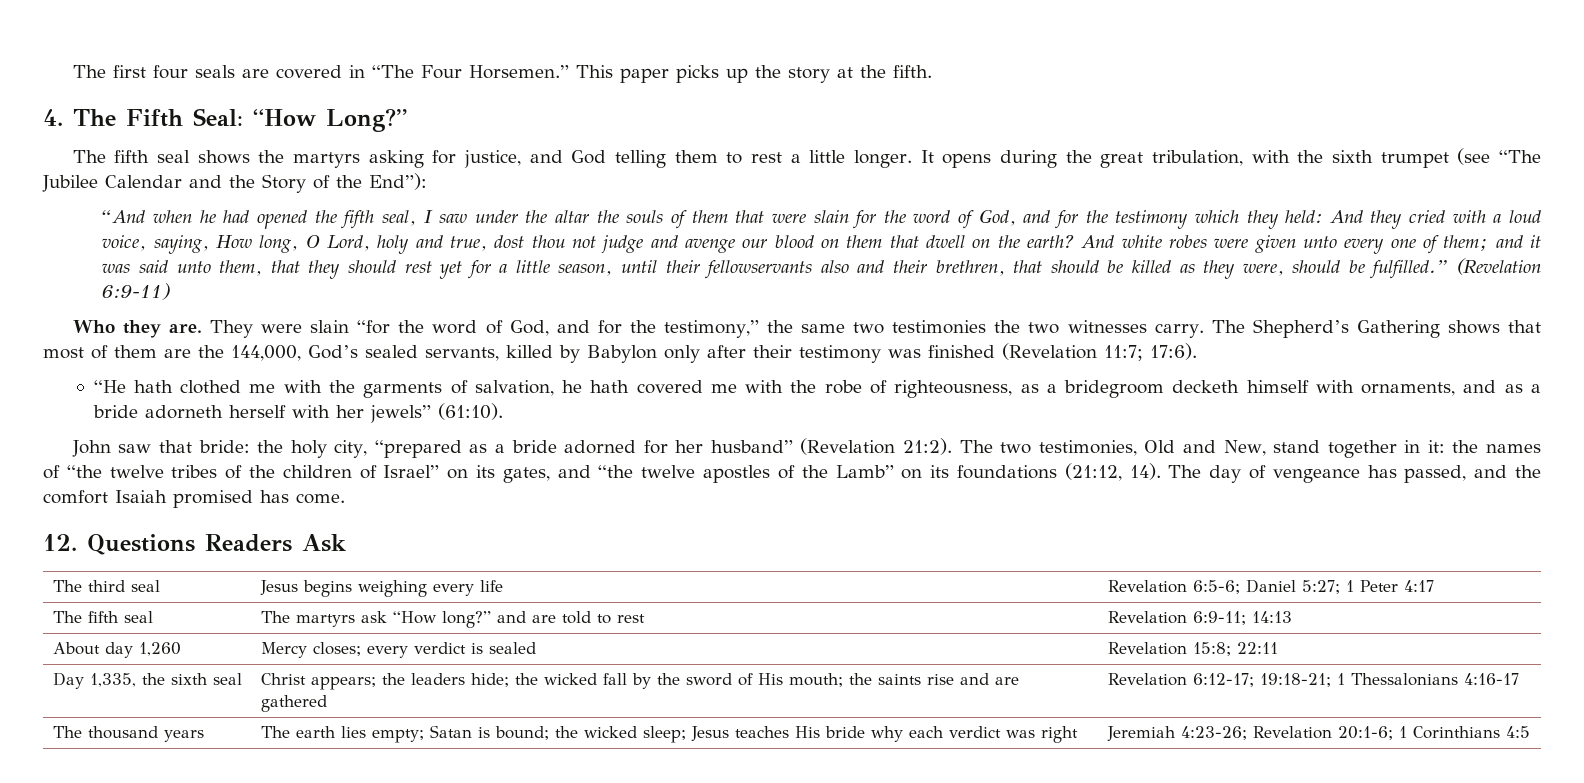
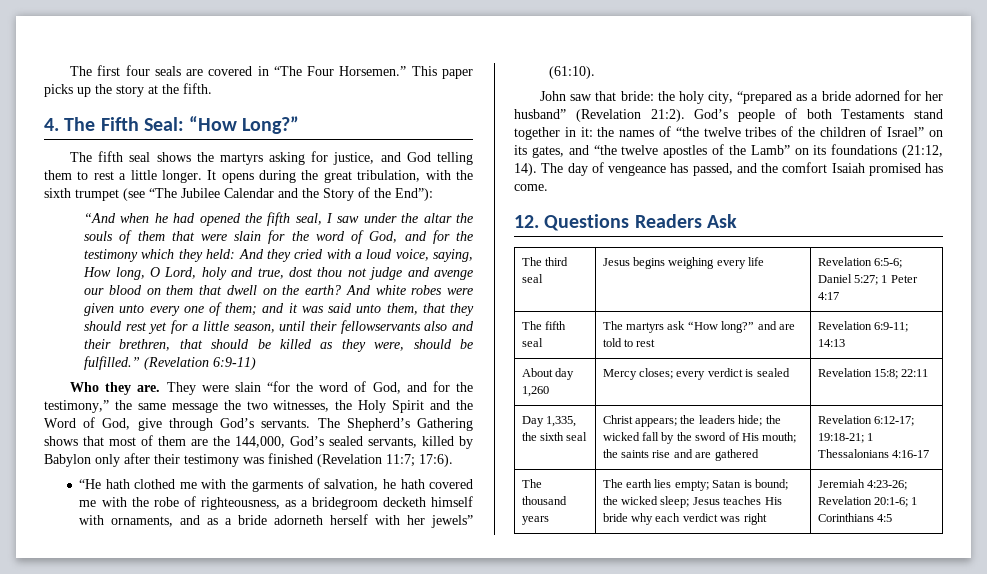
- They were slain “for the word of God, and for the testimony,” the same two testimonies the two witnesses carry.
+ They were slain “for the word of God, and for the testimony,” the same message the two witnesses, the Holy Spirit and the Word of God, give through God’s servants.
- The two testimonies, Old and New, stand together in it: the names of “the twelve tribes of the children of Israel” on its gates, and “the twelve apostles of the Lamb” on its foundations (21:12, 14).
+ God’s people of both Testaments stand together in it: the names of “the twelve tribes of the children of Israel” on its gates, and “the twelve apostles of the Lamb” on its foundations (21:12, 14).

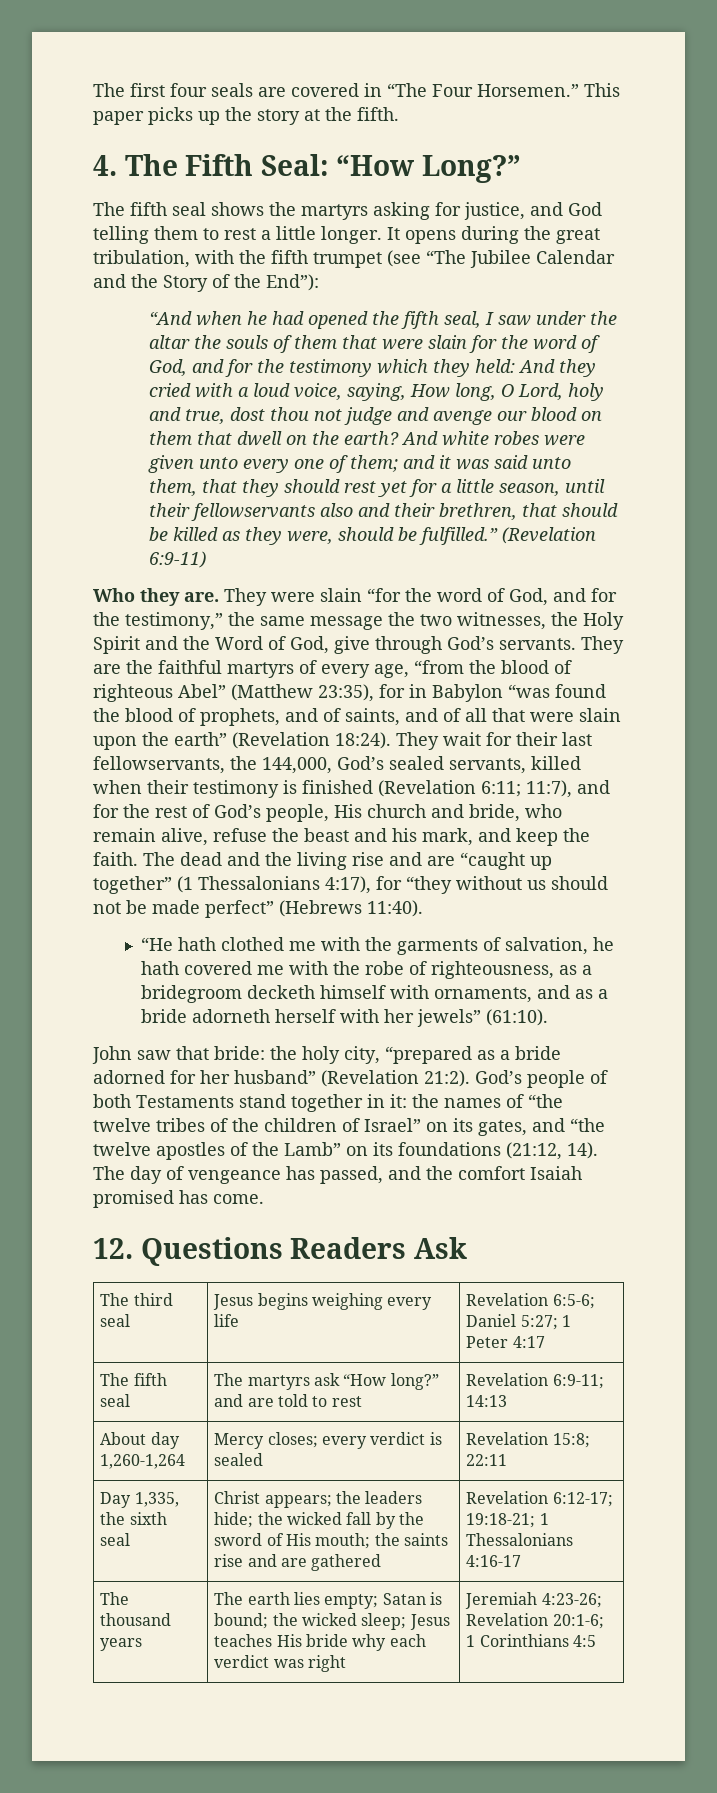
- It opens during the great tribulation, with the sixth trumpet (see “The Jubilee Calendar and the Story of the End”):
+ It opens during the great tribulation, with the fifth trumpet (see “The Jubilee Calendar and the Story of the End”):
- The Shepherd’s Gathering shows that most of them are the 144,000, God’s sealed servants, killed by Babylon only after their testimony was finished (Revelation 11:7; 17:6).
+ They are the faithful martyrs of every age, “from the blood of righteous Abel” (Matthew 23:35), for in Babylon “was found the blood of prophets, and of saints, and of all that were slain upon the earth” (Revelation 18:24). They wait for their last fellowservants, the 144,000, God’s sealed servants, killed when their testimony is finished (Revelation 6:11; 11:7), and for the rest of God’s people, His church and bride, who remain alive, refuse the beast and his mark, and keep the faith. The dead and the living rise and are “caught up together” (1 Thessalonians 4:17), for “they without us should not be made perfect” (Hebrews 11:40).
- About day 1,260 | Mercy closes; every verdict is sealed | Revelation 15:8; 22:11
+ About day 1,260-1,264 | Mercy closes; every verdict is sealed | Revelation 15:8; 22:11

